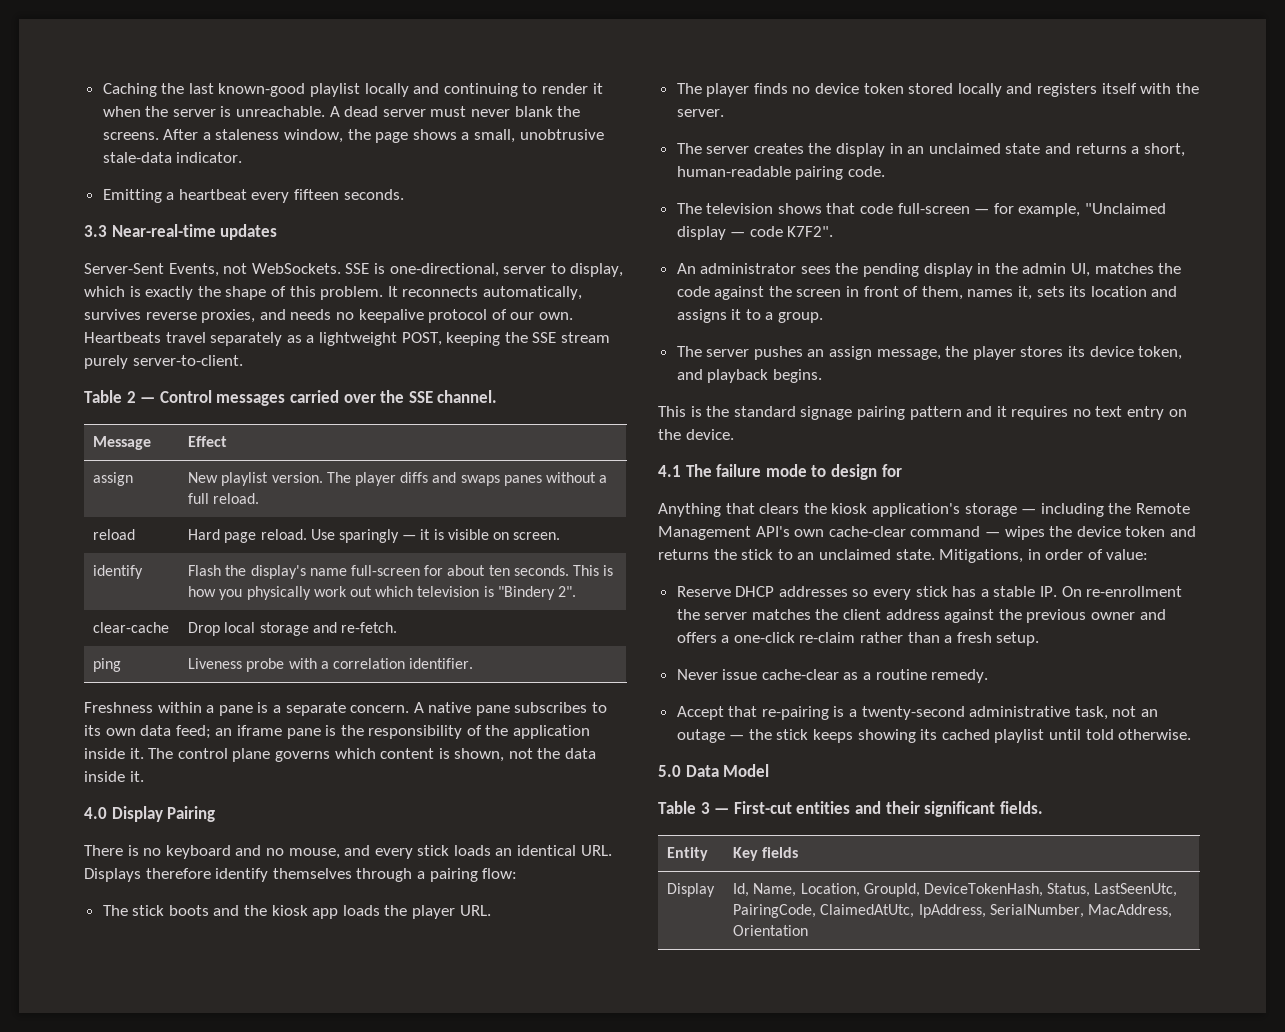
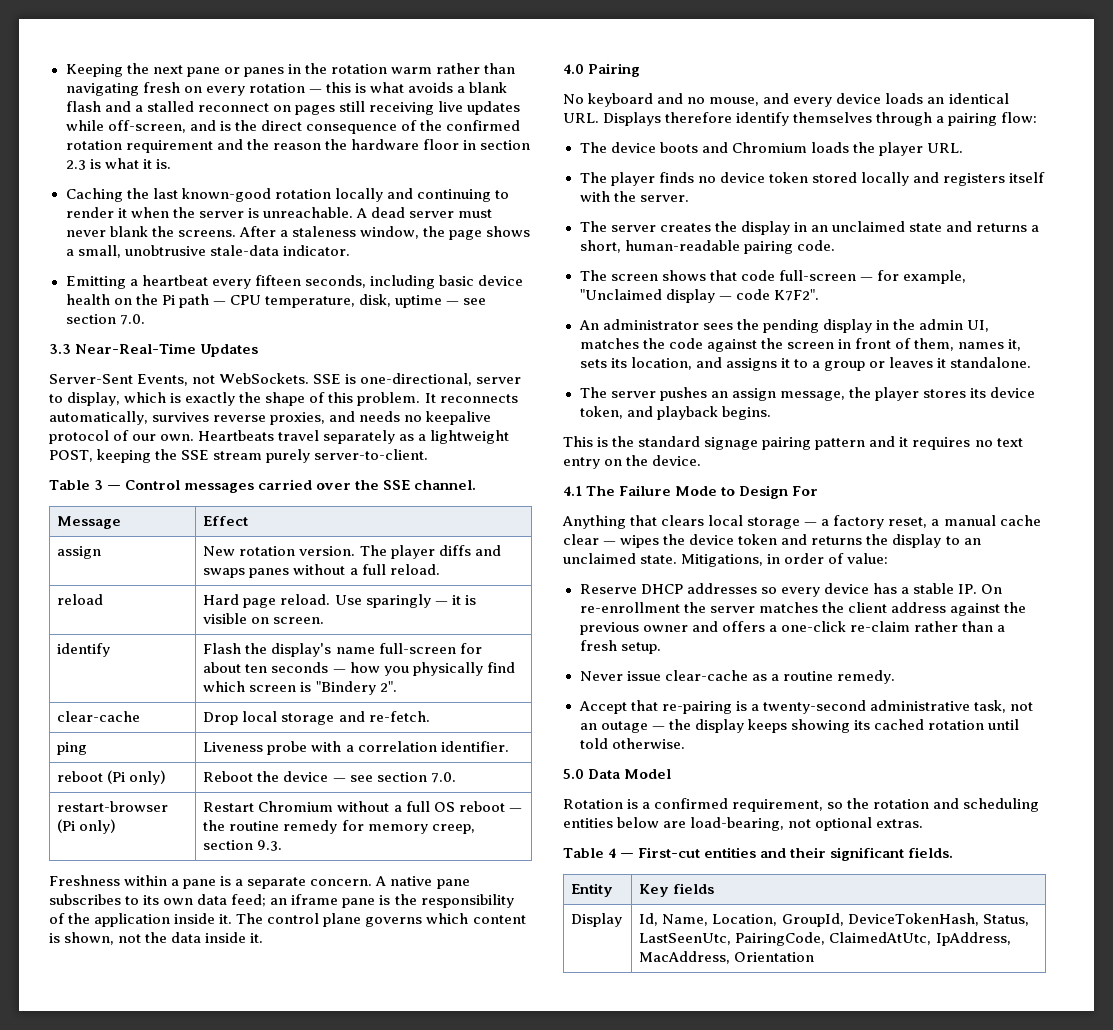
+ Keeping the next pane or panes in the rotation warm rather than navigating fresh on every rotation — this is what avoids a blank flash and a stalled reconnect on pages still receiving live updates while off-screen, and is the direct consequence of the confirmed rotation requirement and the reason the hardware floor in section 2.3 is what it is.
- Caching the last known-good playlist locally and continuing to render it when the server is unreachable.
+ Caching the last known-good rotation locally and continuing to render it when the server is unreachable.
- Emitting a heartbeat every fifteen seconds.
+ Emitting a heartbeat every fifteen seconds, including basic device health on the Pi path — CPU temperature, disk, uptime — see section 7.0.
- 3.3 Near-real-time updates
+ 3.3 Near-Real-Time Updates
- Table 2 — Control messages carried over the SSE channel.
+ Table 3 — Control messages carried over the SSE channel.
- assign | New playlist version. The player diffs and swaps panes without a full reload.
+ assign | New rotation version. The player diffs and swaps panes without a full reload.
- identify | Flash the display's name full-screen for about ten seconds. This is how you physically work out which television is "Bindery 2".
+ identify | Flash the display's name full-screen for about ten seconds — how you physically find which screen is "Bindery 2".
+ reboot (Pi only) | Reboot the device — see section 7.0.
+ restart-browser (Pi only) | Restart Chromium without a full OS reboot — the routine remedy for memory creep, section 9.3.
- 4.0 Display Pairing
+ 4.0 Pairing
- There is no keyboard and no mouse, and every stick loads an identical URL. Displays therefore identify themselves through a pairing flow:
+ No keyboard and no mouse, and every device loads an identical URL. Displays therefore identify themselves through a pairing flow:
- The stick boots and the kiosk app loads the player URL.
+ The device boots and Chromium loads the player URL.
- The television shows that code full-screen — for example, "Unclaimed display — code K7F2".
+ The screen shows that code full-screen — for example, "Unclaimed display — code K7F2".
- An administrator sees the pending display in the admin UI, matches the code against the screen in front of them, names it, sets its location and assigns it to a group.
+ An administrator sees the pending display in the admin UI, matches the code against the screen in front of them, names it, sets its location, and assigns it to a group or leaves it standalone.
- 4.1 The failure mode to design for
- Anything that clears the kiosk application's storage — including the Remote Management API's own cache-clear command — wipes the device token and returns the stick to an unclaimed state.
+ 4.1 The Failure Mode to Design For
+ Anything that clears local storage — a factory reset, a manual cache clear — wipes the device token and returns the display to an unclaimed state.
- Reserve DHCP addresses so every stick has a stable IP. On re-enrollment the server matches the client address against the previous owner and offers a one-click re-claim rather than a fresh setup.
+ Reserve DHCP addresses so every device has a stable IP. On re-enrollment the server matches the client address against the previous owner and offers a one-click re-claim rather than a fresh setup.
- Never issue cache-clear as a routine remedy.
+ Never issue clear-cache as a routine remedy.
- Accept that re-pairing is a twenty-second administrative task, not an outage — the stick keeps showing its cached playlist until told otherwise.
+ Accept that re-pairing is a twenty-second administrative task, not an outage — the display keeps showing its cached rotation until told otherwise.
- Table 3 — First-cut entities and their significant fields.
+ Rotation is a confirmed requirement, so the rotation and scheduling entities below are load-bearing, not optional extras.
+ Table 4 — First-cut entities and their significant fields.
- Display | Id, Name, Location, GroupId, DeviceTokenHash, Status, LastSeenUtc, PairingCode, ClaimedAtUtc, IpAddress, SerialNumber, MacAddress, Orientation
+ Display | Id, Name, Location, GroupId, DeviceTokenHash, Status, LastSeenUtc, PairingCode, ClaimedAtUtc, IpAddress, MacAddress, Orientation

